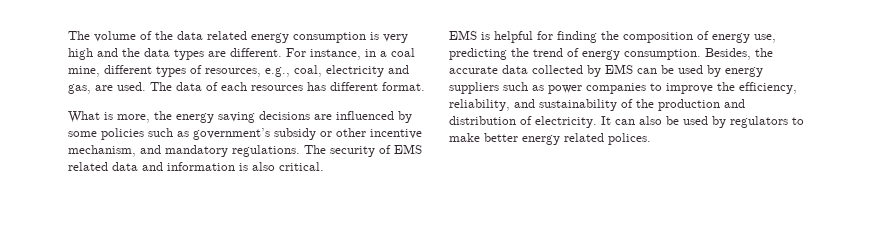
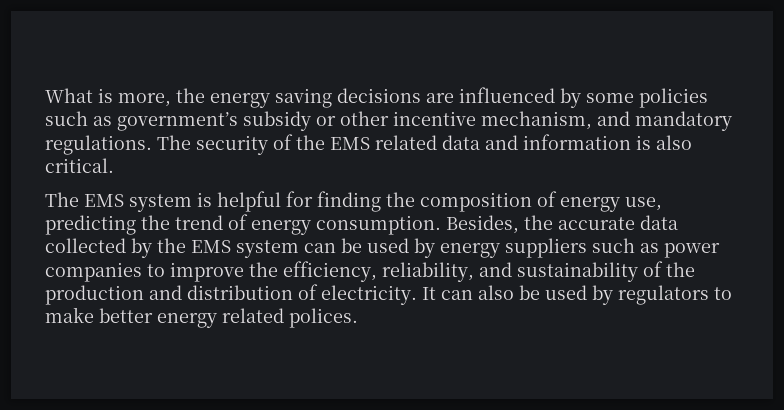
- The volume of the data related energy consumption is very high and the data types are different. For instance, in a coal mine, different types of resources, e.g., coal, electricity and gas, are used. The data of each resources has different format.
- The security of EMS related data and information is also critical.
+ The security of the EMS related data and information is also critical.
- EMS is helpful for finding the composition of energy use, predicting the trend of energy consumption.
+ The EMS system is helpful for finding the composition of energy use, predicting the trend of energy consumption.
- Besides, the accurate data collected by EMS can be used by energy suppliers such as power companies to improve the efficiency, reliability, and sustainability of the production and distribution of electricity.
+ Besides, the accurate data collected by the EMS system can be used by energy suppliers such as power companies to improve the efficiency, reliability, and sustainability of the production and distribution of electricity.

